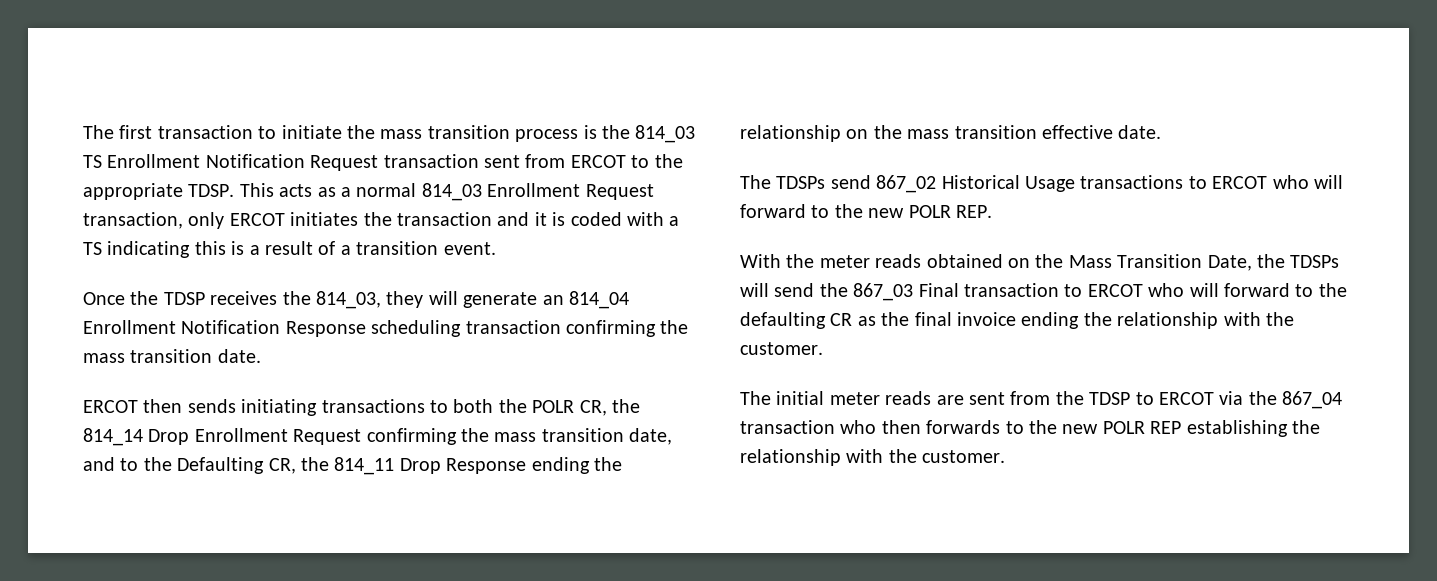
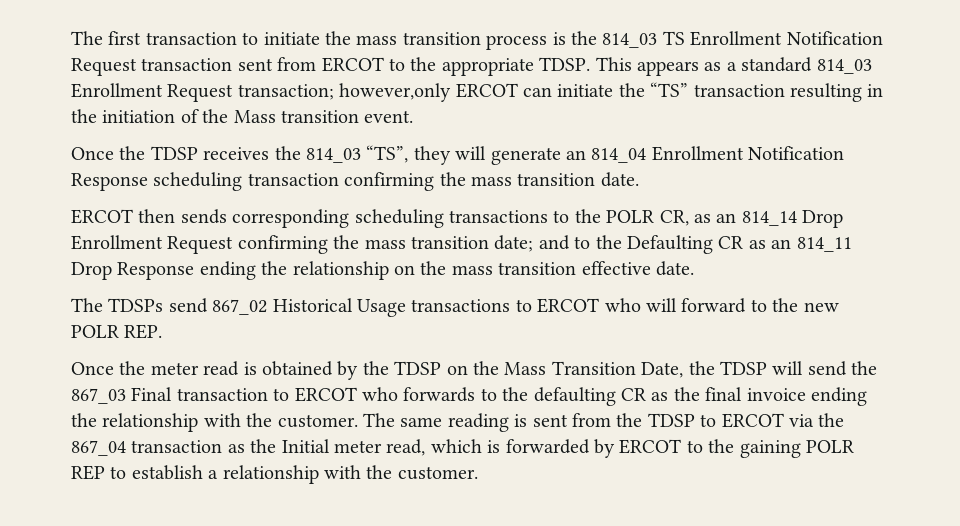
- This acts as a normal 814_03 Enrollment Request transaction, only ERCOT initiates the transaction and it is coded with a TS indicating this is a result of a transition event.
+ This appears as a standard 814_03 Enrollment Request transaction; however,only ERCOT can initiate the “TS” transaction resulting in the initiation of the Mass transition event.
- Once the TDSP receives the 814_03, they will generate an 814_04 Enrollment Notification Response scheduling transaction confirming the mass transition date.
+ Once the TDSP receives the 814_03 “TS”, they will generate an 814_04 Enrollment Notification Response scheduling transaction confirming the mass transition date.
- ERCOT then sends initiating transactions to both the POLR CR, the 814_14 Drop Enrollment Request confirming the mass transition date, and to the Defaulting CR, the 814_11 Drop Response ending the relationship on the mass transition effective date.
+ ERCOT then sends corresponding scheduling transactions to the POLR CR, as an 814_14 Drop Enrollment Request confirming the mass transition date; and to the Defaulting CR as an 814_11 Drop Response ending the relationship on the mass transition effective date.
- With the meter reads obtained on the Mass Transition Date, the TDSPs will send the 867_03 Final transaction to ERCOT who will forward to the defaulting CR as the final invoice ending the relationship with the customer.
- The initial meter reads are sent from the TDSP to ERCOT via the 867_04 transaction who then forwards to the new POLR REP establishing the relationship with the customer.
+ Once the meter read is obtained by the TDSP on the Mass Transition Date, the TDSP will send the 867_03 Final transaction to ERCOT who forwards to the defaulting CR as the final invoice ending the relationship with the customer. The same reading is sent from the TDSP to ERCOT via the 867_04 transaction as the Initial meter read, which is forwarded by ERCOT to the gaining POLR REP to establish a relationship with the customer.

